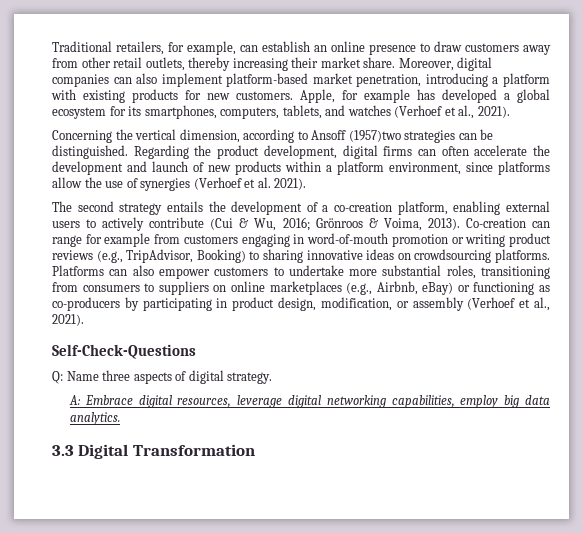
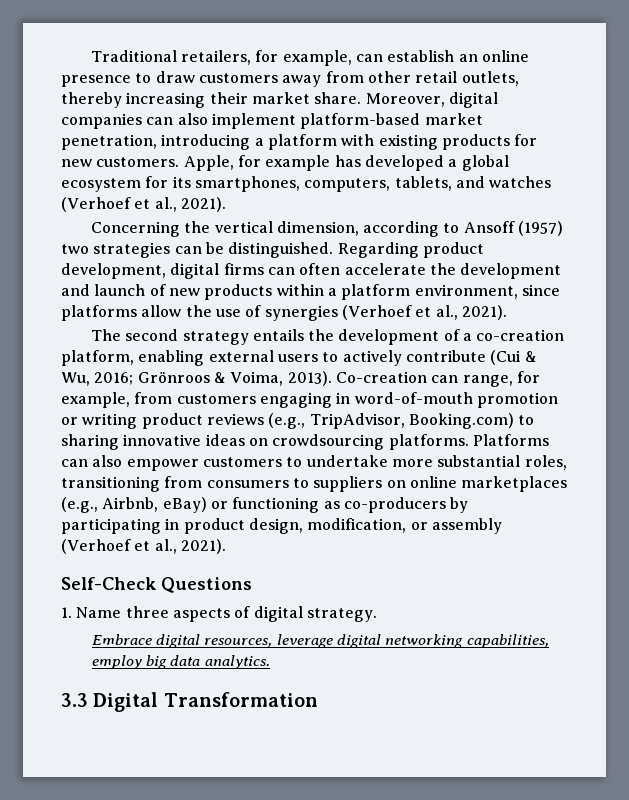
- Concerning the vertical dimension, according to Ansoff (1957)two strategies can be distinguished.
+ Concerning the vertical dimension, according to Ansoff (1957) two strategies can be distinguished.
- Regarding the product development, digital firms can often accelerate the development and launch of new products within a platform environment, since platforms allow the use of synergies (Verhoef et al. 2021).
+ Regarding product development, digital firms can often accelerate the development and launch of new products within a platform environment, since platforms allow the use of synergies (Verhoef et al., 2021).
- Co-creation can range for example from customers engaging in word-of-mouth promotion or writing product reviews (e.g., TripAdvisor, Booking) to sharing innovative ideas on crowdsourcing platforms.
+ Co-creation can range, for example, from customers engaging in word-of-mouth promotion or writing product reviews (e.g., TripAdvisor, Booking.com) to sharing innovative ideas on crowdsourcing platforms.
- Self-Check-Questions
- Q: Name three aspects of digital strategy.
+ Self-Check Questions
+ 1. Name three aspects of digital strategy.
- A: Embrace digital resources, leverage digital networking capabilities, employ big data analytics.
+ Embrace digital resources, leverage digital networking capabilities, employ big data analytics.

